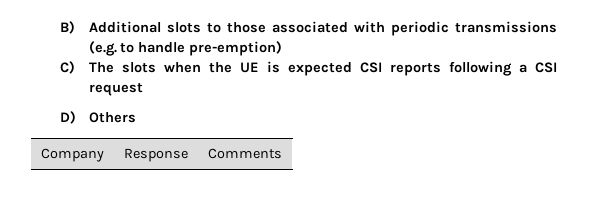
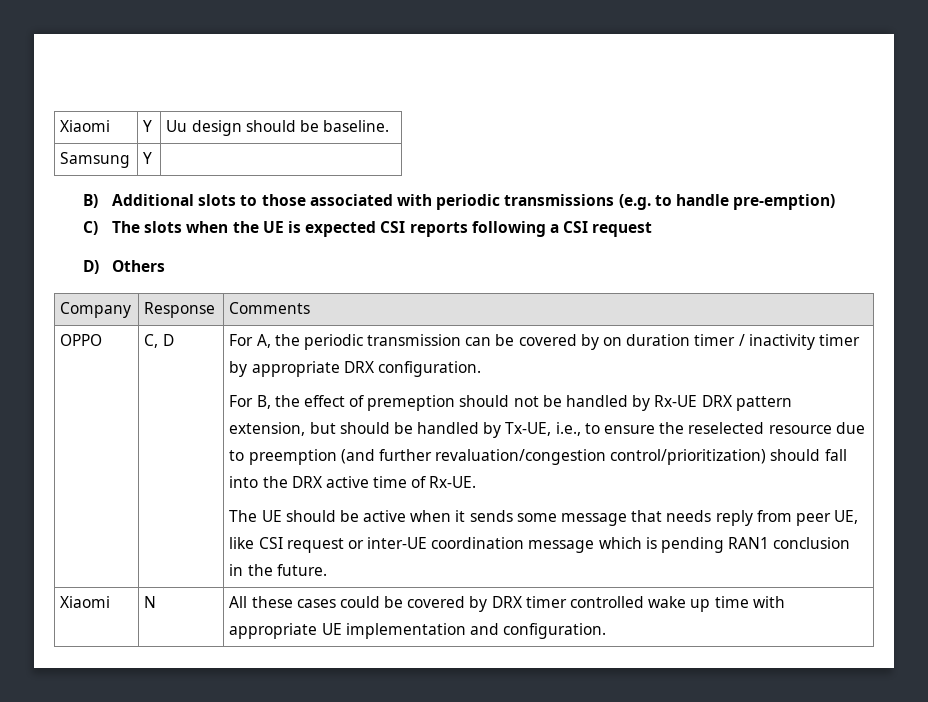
+ Xiaomi | Y | Uu design should be baseline.
+ Samsung | Y |
+ OPPO | C, D | For A, the periodic transmission can be covered by on duration timer / inactivity timer by appropriate DRX configuration.
+ For B, the effect of premeption should not be handled by Rx-UE DRX pattern extension, but should be handled by Tx-UE, i.e., to ensure the reselected resource due to preemption (and further revaluation/congestion control/prioritization) should fall into the DRX active time of Rx-UE.
+ The UE should be active when it sends some message that needs reply from peer UE, like CSI request or inter-UE coordination message which is pending RAN1 conclusion in the future.
+ Xiaomi | N | All these cases could be covered by DRX timer controlled wake up time with appropriate UE implementation and configuration.

